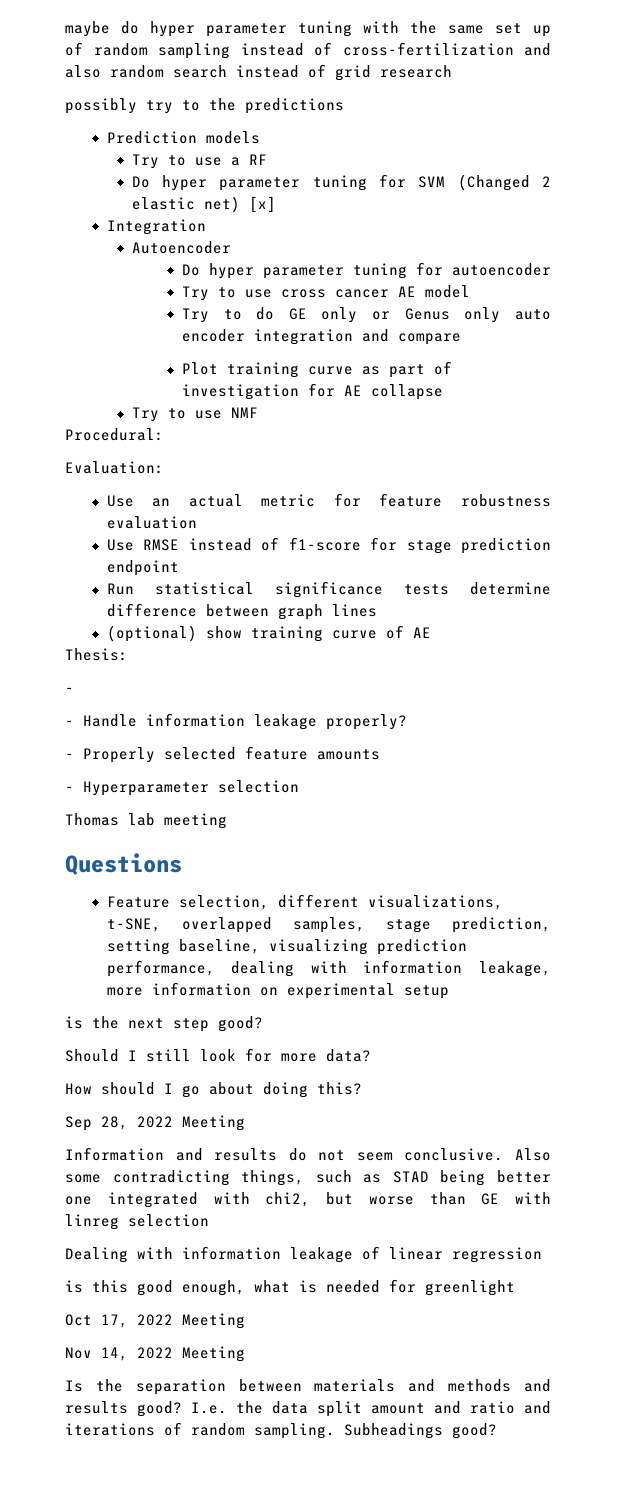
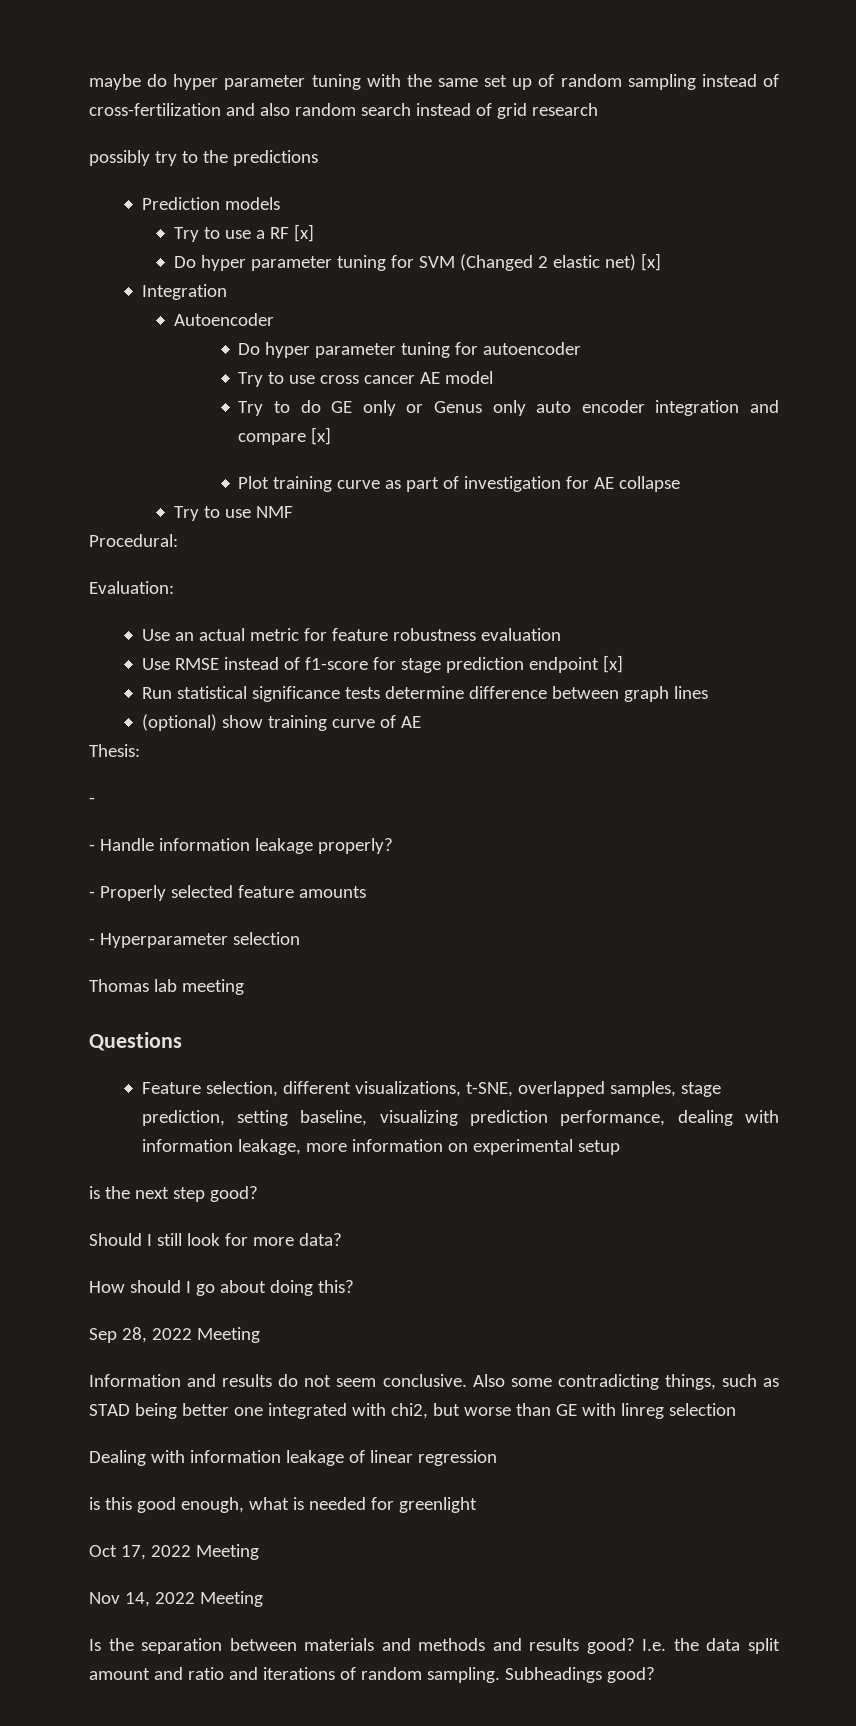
- Try to use a RF
+ Try to use a RF [x]
- Try to do GE only or Genus only auto encoder integration and compare
+ Try to do GE only or Genus only auto encoder integration and compare [x]
- Use RMSE instead of f1-score for stage prediction endpoint
+ Use RMSE instead of f1-score for stage prediction endpoint [x]

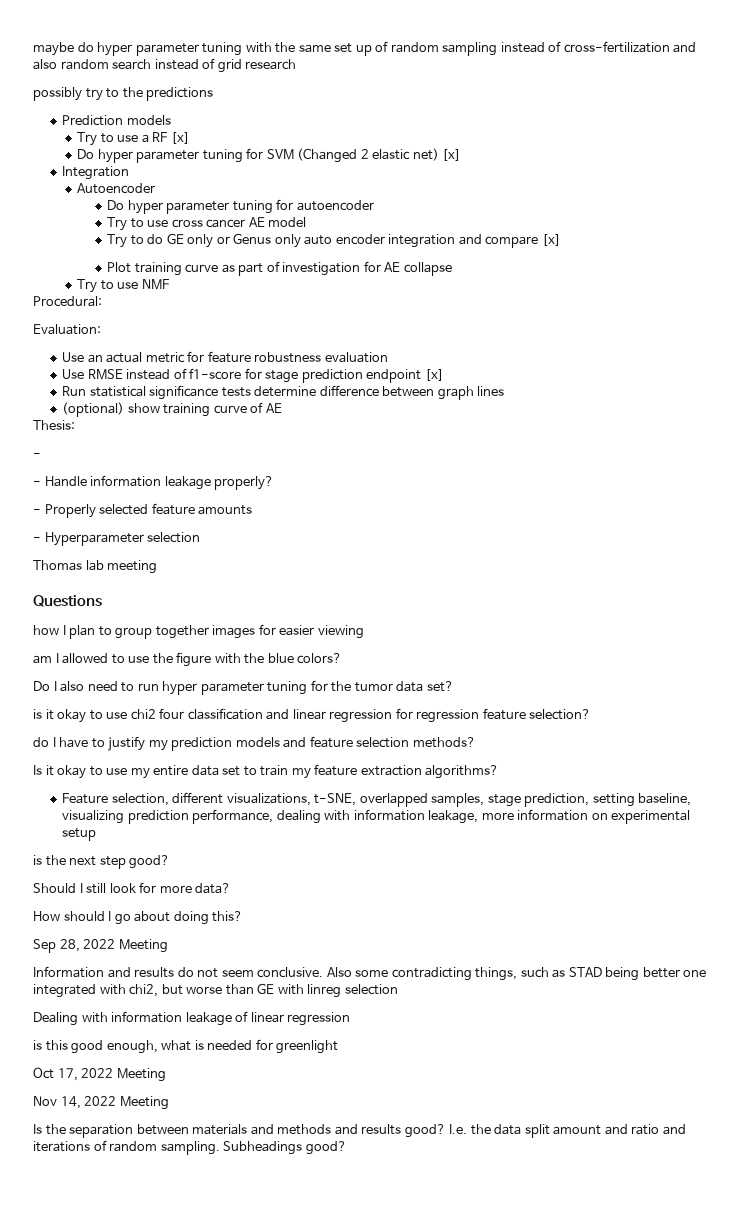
+ how I plan to group together images for easier viewing
+ am I allowed to use the figure with the blue colors?
+ Do I also need to run hyper parameter tuning for the tumor data set?
+ is it okay to use chi2 four classification and linear regression for regression feature selection?
+ do I have to justify my prediction models and feature selection methods?
+ Is it okay to use my entire data set to train my feature extraction algorithms?

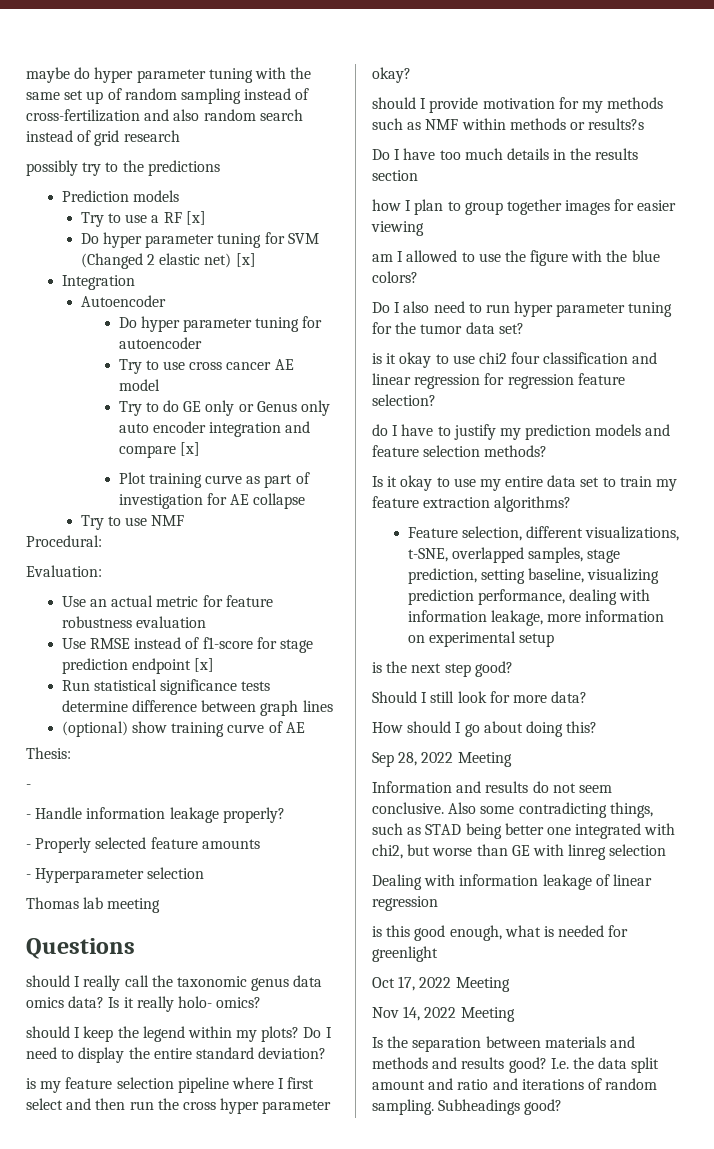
+ should I really call the taxonomic genus data omics data? Is it really holo- omics?
+ should I keep the legend within my plots? Do I need to display the entire standard deviation?
+ is my feature selection pipeline where I first select and then run the cross hyper parameter okay?
+ should I provide motivation for my methods such as NMF within methods or results?s
+ Do I have too much details in the results section

